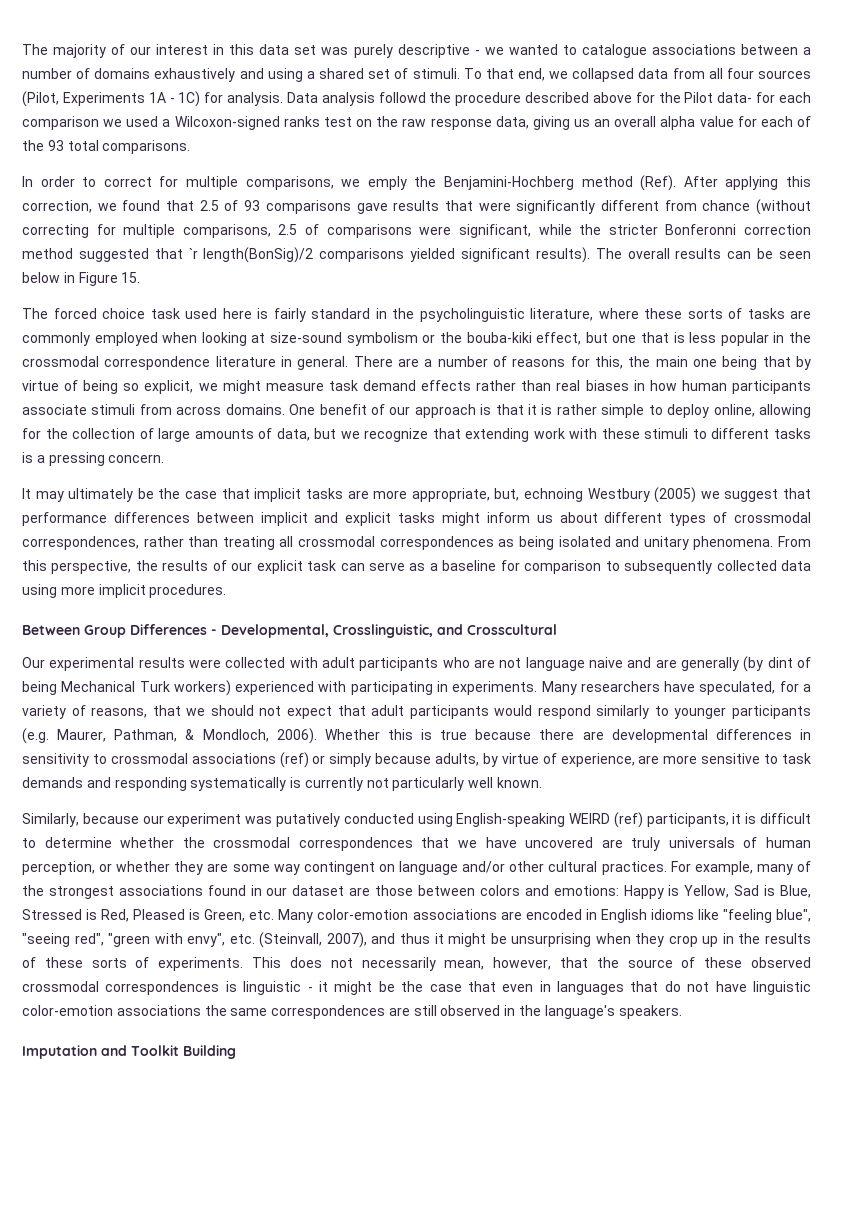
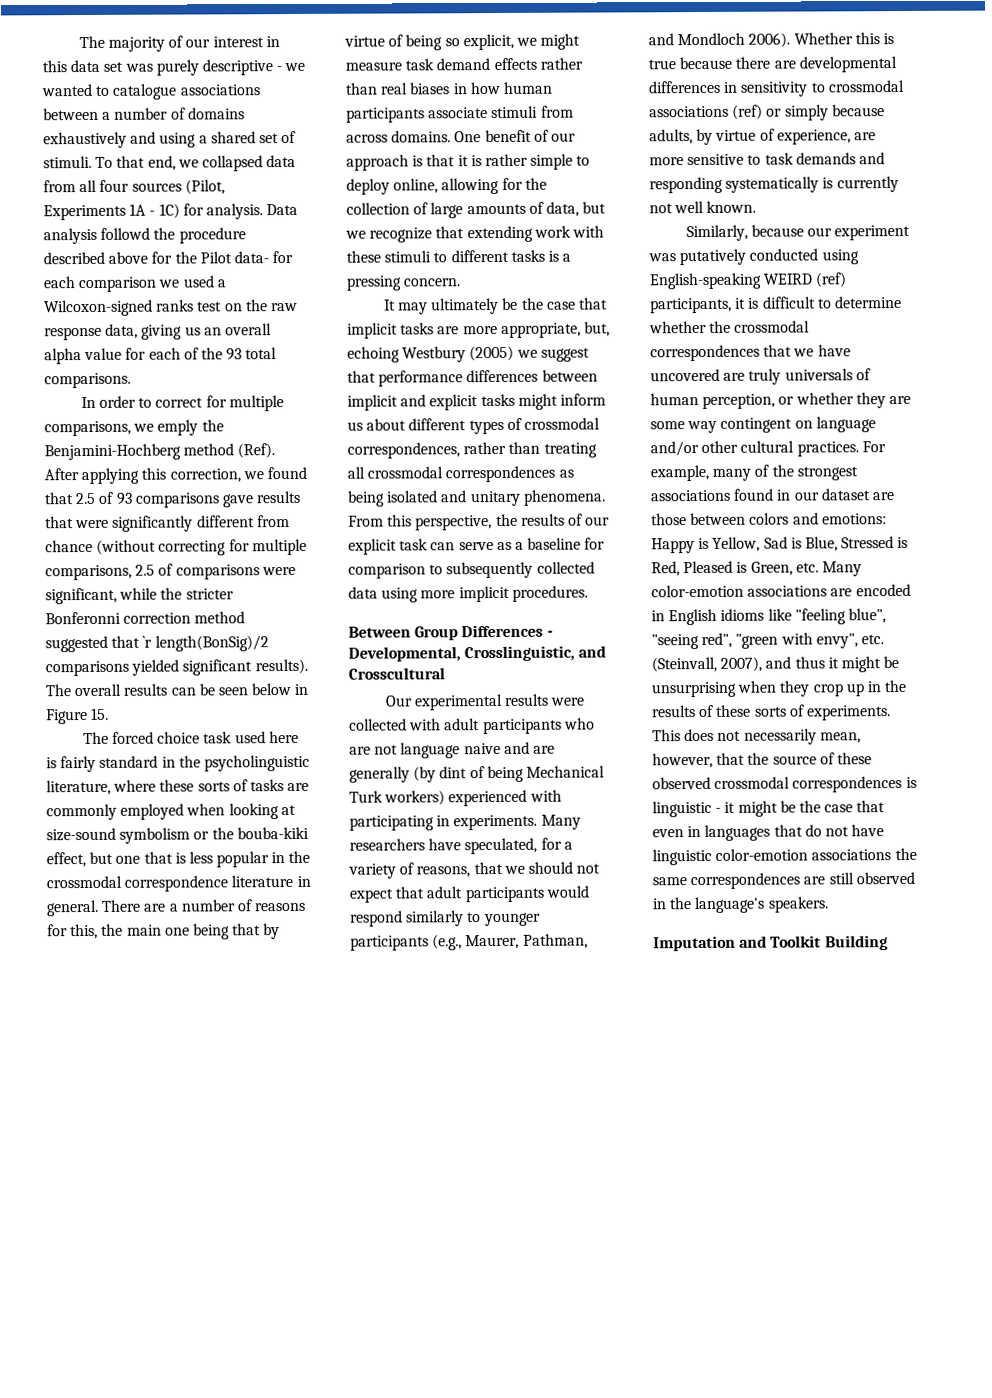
- It may ultimately be the case that implicit tasks are more appropriate, but, echnoing Westbury (2005) we suggest that performance differences between implicit and explicit tasks might inform us about different types of crossmodal correspondences, rather than treating all crossmodal correspondences as being isolated and unitary phenomena.
+ It may ultimately be the case that implicit tasks are more appropriate, but, echoing Westbury (2005) we suggest that performance differences between implicit and explicit tasks might inform us about different types of crossmodal correspondences, rather than treating all crossmodal correspondences as being isolated and unitary phenomena.
- Many researchers have speculated, for a variety of reasons, that we should not expect that adult participants would respond similarly to younger participants (e.g. Maurer, Pathman, & Mondloch, 2006).
+ Many researchers have speculated, for a variety of reasons, that we should not expect that adult participants would respond similarly to younger participants (e.g., Maurer, Pathman, and Mondloch 2006).
- Whether this is true because there are developmental differences in sensitivity to crossmodal associations (ref) or simply because adults, by virtue of experience, are more sensitive to task demands and responding systematically is currently not particularly well known.
+ Whether this is true because there are developmental differences in sensitivity to crossmodal associations (ref) or simply because adults, by virtue of experience, are more sensitive to task demands and responding systematically is currently not well known.

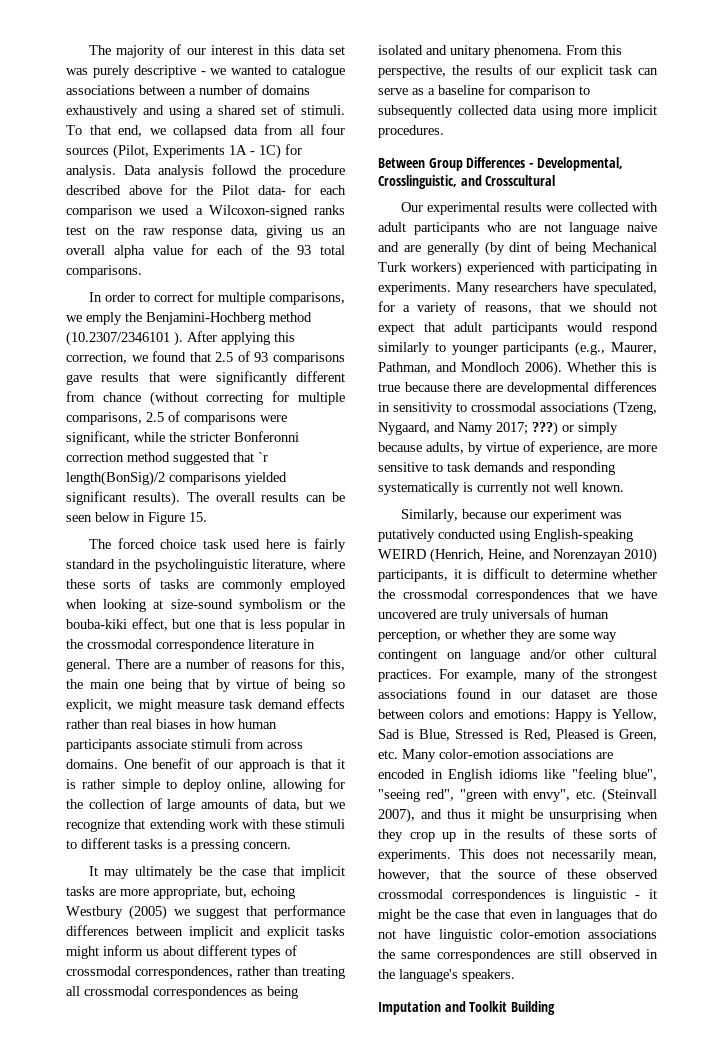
- In order to correct for multiple comparisons, we emply the Benjamini-Hochberg method (Ref).
+ In order to correct for multiple comparisons, we emply the Benjamini-Hochberg method (10.2307/2346101 ).
- Whether this is true because there are developmental differences in sensitivity to crossmodal associations (ref) or simply because adults, by virtue of experience, are more sensitive to task demands and responding systematically is currently not well known.
+ Whether this is true because there are developmental differences in sensitivity to crossmodal associations (Tzeng, Nygaard, and Namy 2017; ???) or simply because adults, by virtue of experience, are more sensitive to task demands and responding systematically is currently not well known.
- Similarly, because our experiment was putatively conducted using English-speaking WEIRD (ref) participants, it is difficult to determine whether the crossmodal correspondences that we have uncovered are truly universals of human perception, or whether they are some way contingent on language and/or other cultural practices.
+ Similarly, because our experiment was putatively conducted using English-speaking WEIRD (Henrich, Heine, and Norenzayan 2010) participants, it is difficult to determine whether the crossmodal correspondences that we have uncovered are truly universals of human perception, or whether they are some way contingent on language and/or other cultural practices.
- Happy is Yellow, Sad is Blue, Stressed is Red, Pleased is Green, etc. Many color-emotion associations are encoded in English idioms like "feeling blue", "seeing red", "green with envy", etc. (Steinvall, 2007), and thus it might be unsurprising when they crop up in the results of these sorts of experiments.
+ Happy is Yellow, Sad is Blue, Stressed is Red, Pleased is Green, etc. Many color-emotion associations are encoded in English idioms like "feeling blue", "seeing red", "green with envy", etc. (Steinvall 2007), and thus it might be unsurprising when they crop up in the results of these sorts of experiments.

